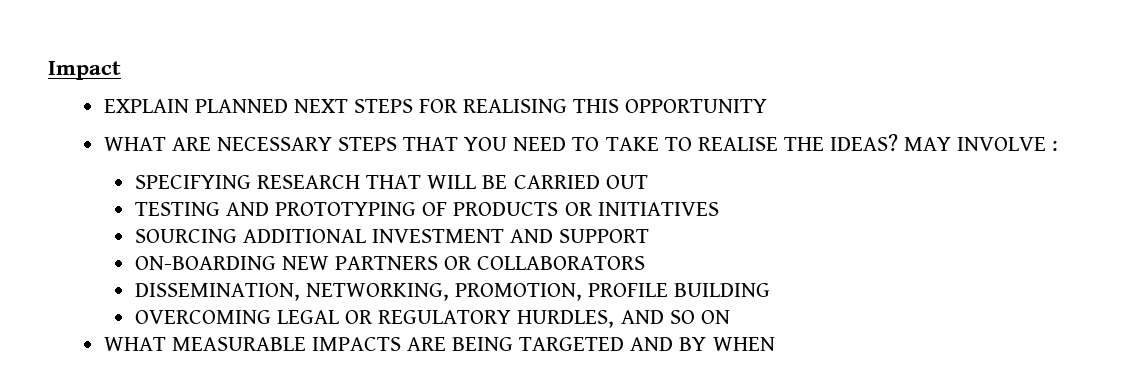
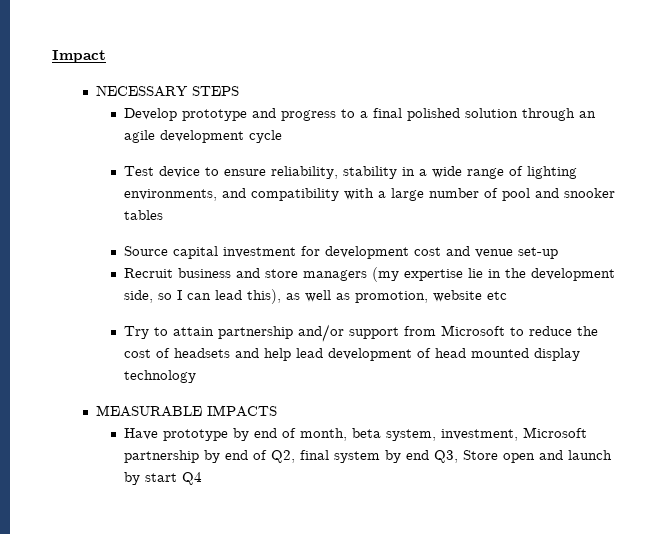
- EXPLAIN PLANNED NEXT STEPS FOR REALISING THIS OPPORTUNITY
- WHAT ARE NECESSARY STEPS THAT YOU NEED TO TAKE TO REALISE THE IDEAS? MAY INVOLVE :
- SPECIFYING RESEARCH THAT WILL BE CARRIED OUT
- TESTING AND PROTOTYPING OF PRODUCTS OR INITIATIVES
- SOURCING ADDITIONAL INVESTMENT AND SUPPORT
- ON-BOARDING NEW PARTNERS OR COLLABORATORS
- DISSEMINATION, NETWORKING, PROMOTION, PROFILE BUILDING
- OVERCOMING LEGAL OR REGULATORY HURDLES, AND SO ON
- WHAT MEASURABLE IMPACTS ARE BEING TARGETED AND BY WHEN
+ NECESSARY STEPS
+ Develop prototype and progress to a final polished solution through an agile development cycle
+ Test device to ensure reliability, stability in a wide range of lighting environments, and compatibility with a large number of pool and snooker tables
+ Source capital investment for development cost and venue set-up
+ Recruit business and store managers (my expertise lie in the development side, so I can lead this), as well as promotion, website etc
+ Try to attain partnership and/or support from Microsoft to reduce the cost of headsets and help lead development of head mounted display technology
+ MEASURABLE IMPACTS
+ Have prototype by end of month, beta system, investment, Microsoft partnership by end of Q2, final system by end Q3, Store open and launch by start Q4

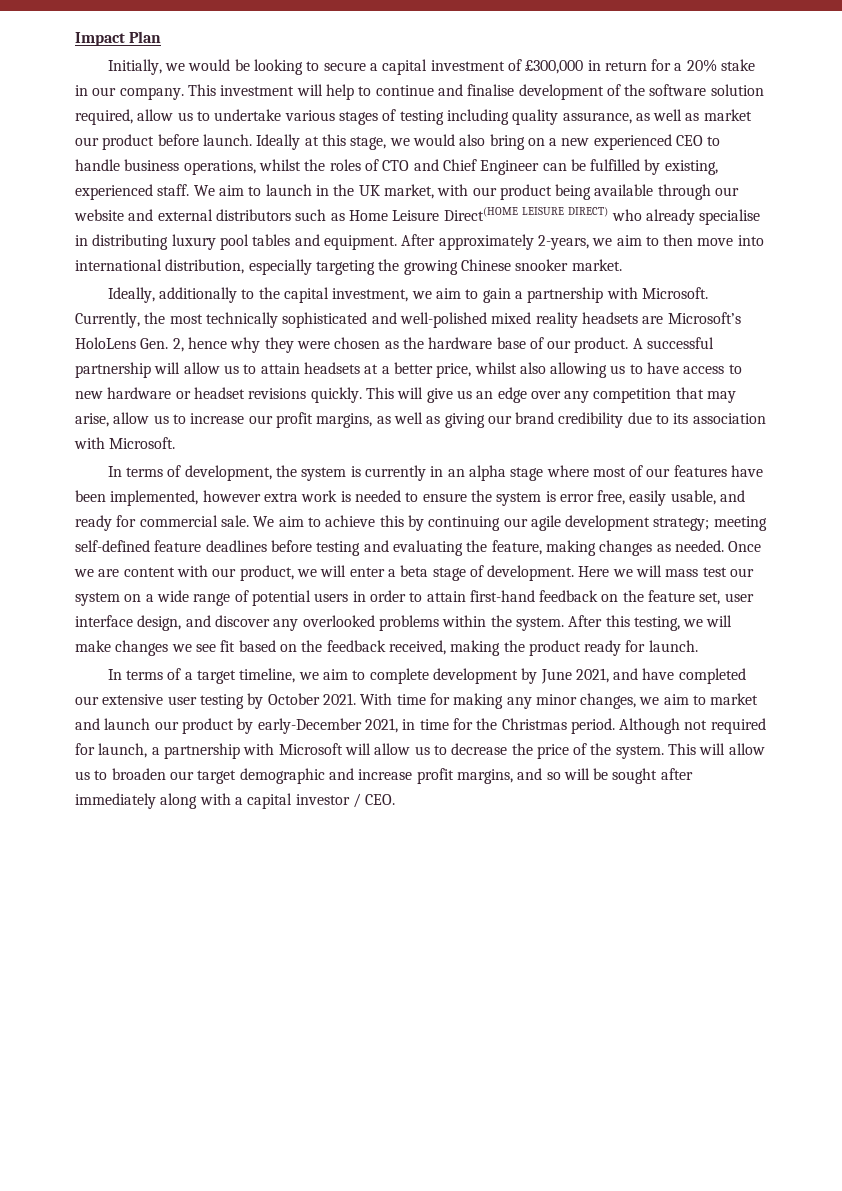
- Impact
- NECESSARY STEPS
- Develop prototype and progress to a final polished solution through an agile development cycle
- Test device to ensure reliability, stability in a wide range of lighting environments, and compatibility with a large number of pool and snooker tables
- Source capital investment for development cost and venue set-up
- Recruit business and store managers (my expertise lie in the development side, so I can lead this), as well as promotion, website etc
- Try to attain partnership and/or support from Microsoft to reduce the cost of headsets and help lead development of head mounted display technology
- MEASURABLE IMPACTS
- Have prototype by end of month, beta system, investment, Microsoft partnership by end of Q2, final system by end Q3, Store open and launch by start Q4
+ Impact Plan
+ Initially, we would be looking to secure a capital investment of £300,000 in return for a 20% stake in our company. This investment will help to continue and finalise development of the software solution required, allow us to undertake various stages of testing including quality assurance, as well as market our product before launch. Ideally at this stage, we would also bring on a new experienced CEO to handle business operations, whilst the roles of CTO and Chief Engineer can be fulfilled by existing, experienced staff. We aim to launch in the UK market, with our product being available through our website and external distributors such as Home Leisure Direct(HOME LEISURE DIRECT) who already specialise in distributing luxury pool tables and equipment. After approximately 2-years, we aim to then move into international distribution, especially targeting the growing Chinese snooker market.
+ Ideally, additionally to the capital investment, we aim to gain a partnership with Microsoft. Currently, the most technically sophisticated and well-polished mixed reality headsets are Microsoft’s HoloLens Gen. 2, hence why they were chosen as the hardware base of our product. A successful partnership will allow us to attain headsets at a better price, whilst also allowing us to have access to new hardware or headset revisions quickly. This will give us an edge over any competition that may arise, allow us to increase our profit margins, as well as giving our brand credibility due to its association with Microsoft.
+ In terms of development, the system is currently in an alpha stage where most of our features have been implemented, however extra work is needed to ensure the system is error free, easily usable, and ready for commercial sale. We aim to achieve this by continuing our agile development strategy; meeting self-defined feature deadlines before testing and evaluating the feature, making changes as needed. Once we are content with our product, we will enter a beta stage of development. Here we will mass test our system on a wide range of potential users in order to attain first-hand feedback on the feature set, user interface design, and discover any overlooked problems within the system. After this testing, we will make changes we see fit based on the feedback received, making the product ready for launch.
+ In terms of a target timeline, we aim to complete development by June 2021, and have completed our extensive user testing by October 2021. With time for making any minor changes, we aim to market and launch our product by early-December 2021, in time for the Christmas period. Although not required for launch, a partnership with Microsoft will allow us to decrease the price of the system. This will allow us to broaden our target demographic and increase profit margins, and so will be sought after immediately along with a capital investor / CEO.

